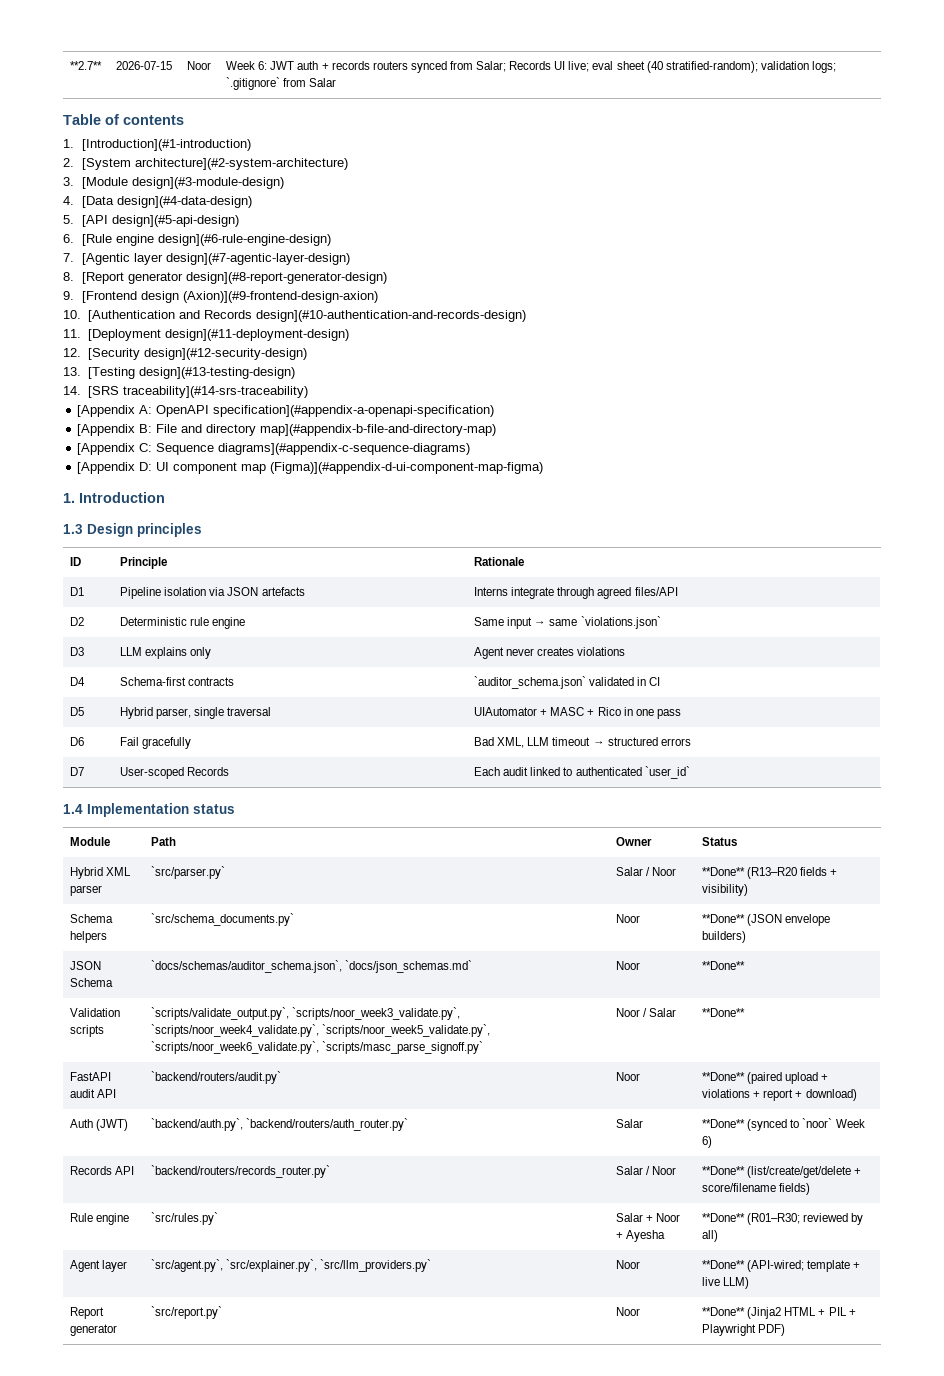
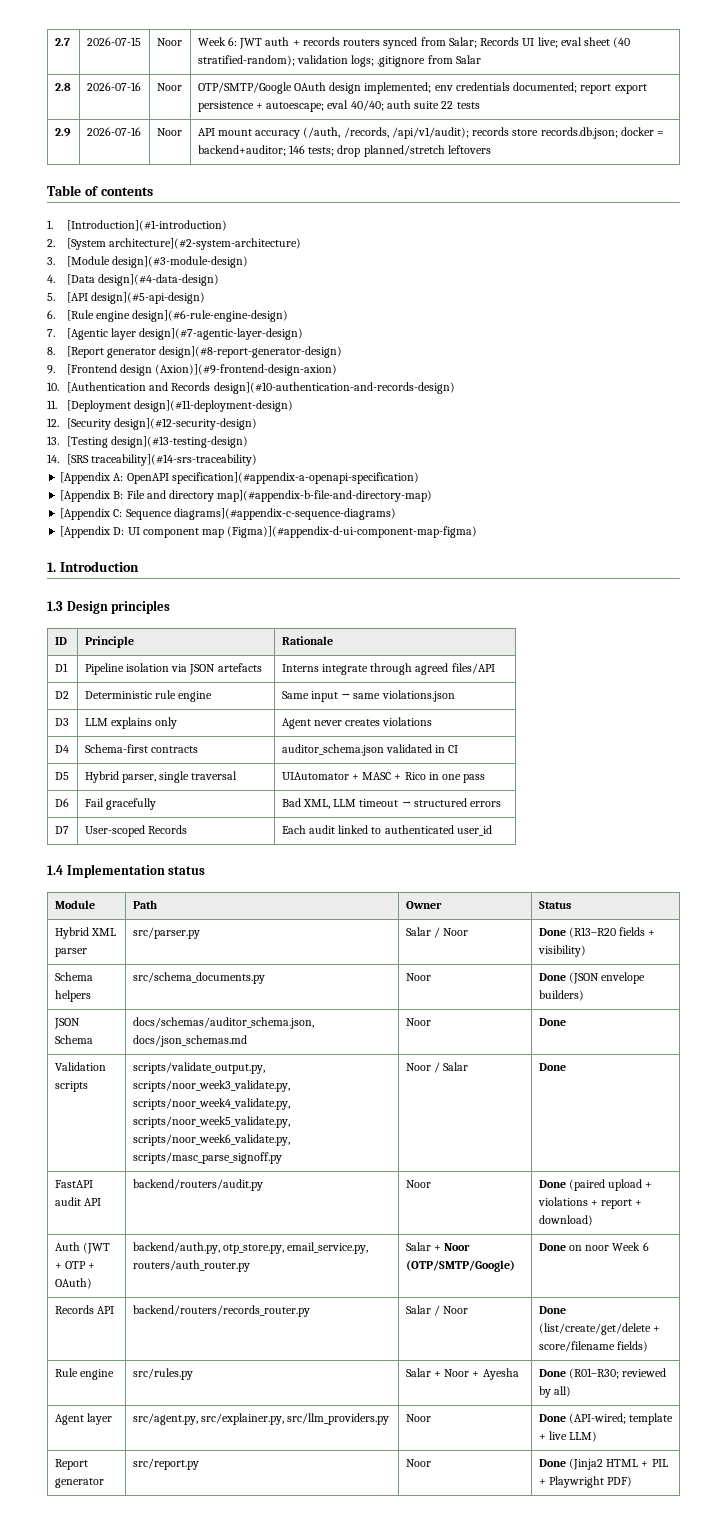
- **2.7** | 2026-07-15 | Noor | Week 6: JWT auth + records routers synced from Salar; Records UI live; eval sheet (40 stratified-random); validation logs; `.gitignore` from Salar
+ 2.7 | 2026-07-15 | Noor | Week 6: JWT auth + records routers synced from Salar; Records UI live; eval sheet (40 stratified-random); validation logs; .gitignore from Salar
+ 2.8 | 2026-07-16 | Noor | OTP/SMTP/Google OAuth design implemented; env credentials documented; report export persistence + autoescape; eval 40/40; auth suite 22 tests
+ 2.9 | 2026-07-16 | Noor | API mount accuracy (/auth, /records, /api/v1/audit); records store records.db.json; docker = backend+auditor; 146 tests; drop planned/stretch leftovers
- D2 | Deterministic rule engine | Same input → same `violations.json`
+ D2 | Deterministic rule engine | Same input → same violations.json
- D4 | Schema-first contracts | `auditor_schema.json` validated in CI
+ D4 | Schema-first contracts | auditor_schema.json validated in CI
- D7 | User-scoped Records | Each audit linked to authenticated `user_id`
+ D7 | User-scoped Records | Each audit linked to authenticated user_id
- Hybrid XML parser | `src/parser.py` | Salar / Noor | **Done** (R13–R20 fields + visibility)
+ Hybrid XML parser | src/parser.py | Salar / Noor | Done (R13–R20 fields + visibility)
- Schema helpers | `src/schema_documents.py` | Noor | **Done** (JSON envelope builders)
+ Schema helpers | src/schema_documents.py | Noor | Done (JSON envelope builders)
- JSON Schema | `docs/schemas/auditor_schema.json`, `docs/json_schemas.md` | Noor | **Done**
+ JSON Schema | docs/schemas/auditor_schema.json, docs/json_schemas.md | Noor | Done
- Validation scripts | `scripts/validate_output.py`, `scripts/noor_week3_validate.py`, `scripts/noor_week4_validate.py`, `scripts/noor_week5_validate.py`, `scripts/noor_week6_validate.py`, `scripts/masc_parse_signoff.py` | Noor / Salar | **Done**
+ Validation scripts | scripts/validate_output.py, scripts/noor_week3_validate.py, scripts/noor_week4_validate.py, scripts/noor_week5_validate.py, scripts/noor_week6_validate.py, scripts/masc_parse_signoff.py | Noor / Salar | Done
- FastAPI audit API | `backend/routers/audit.py` | Noor | **Done** (paired upload + violations + report + download)
+ FastAPI audit API | backend/routers/audit.py | Noor | Done (paired upload + violations + report + download)
- Auth (JWT) | `backend/auth.py`, `backend/routers/auth_router.py` | Salar | **Done** (synced to `noor` Week 6)
+ Auth (JWT + OTP + OAuth) | backend/auth.py, otp_store.py, email_service.py, routers/auth_router.py | Salar + Noor (OTP/SMTP/Google) | Done on noor Week 6
- Records API | `backend/routers/records_router.py` | Salar / Noor | **Done** (list/create/get/delete + score/filename fields)
+ Records API | backend/routers/records_router.py | Salar / Noor | Done (list/create/get/delete + score/filename fields)
- Rule engine | `src/rules.py` | Salar + Noor + Ayesha | **Done** (R01–R30; reviewed by all)
+ Rule engine | src/rules.py | Salar + Noor + Ayesha | Done (R01–R30; reviewed by all)
- Agent layer | `src/agent.py`, `src/explainer.py`, `src/llm_providers.py` | Noor | **Done** (API-wired; template + live LLM)
+ Agent layer | src/agent.py, src/explainer.py, src/llm_providers.py | Noor | Done (API-wired; template + live LLM)
- Report generator | `src/report.py` | Noor | **Done** (Jinja2 HTML + PIL + Playwright PDF)
+ Report generator | src/report.py | Noor | Done (Jinja2 HTML + PIL + Playwright PDF)

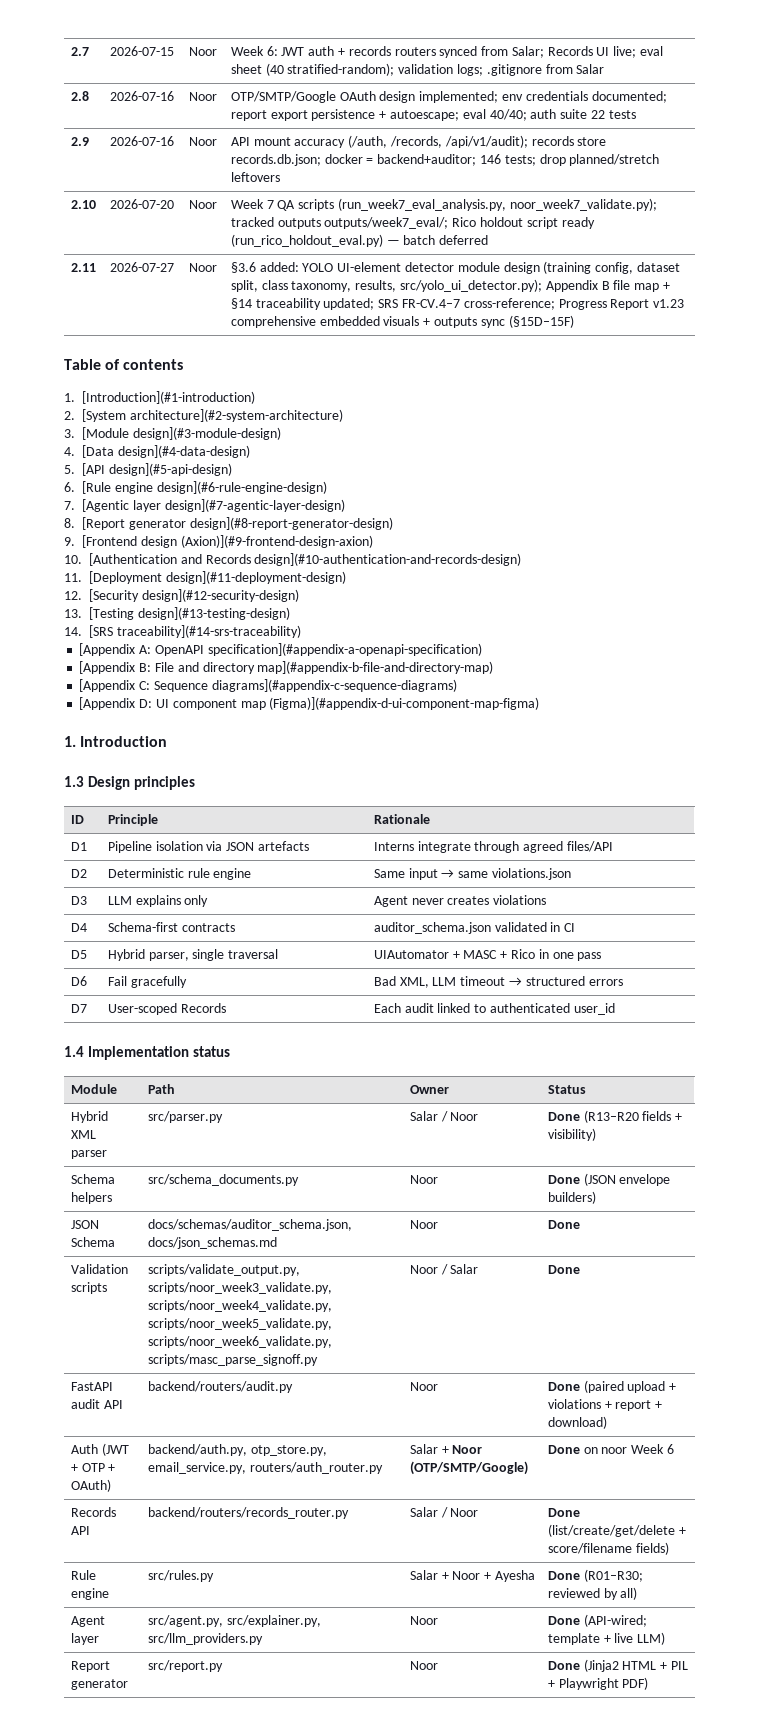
+ 2.10 | 2026-07-20 | Noor | Week 7 QA scripts (run_week7_eval_analysis.py, noor_week7_validate.py); tracked outputs outputs/week7_eval/; Rico holdout script ready (run_rico_holdout_eval.py) — batch deferred
+ 2.11 | 2026-07-27 | Noor | §3.6 added: YOLO UI-element detector module design (training config, dataset split, class taxonomy, results, src/yolo_ui_detector.py); Appendix B file map + §14 traceability updated; SRS FR-CV.4–7 cross-reference; Progress Report v1.23 comprehensive embedded visuals + outputs sync (§15D–15F)

